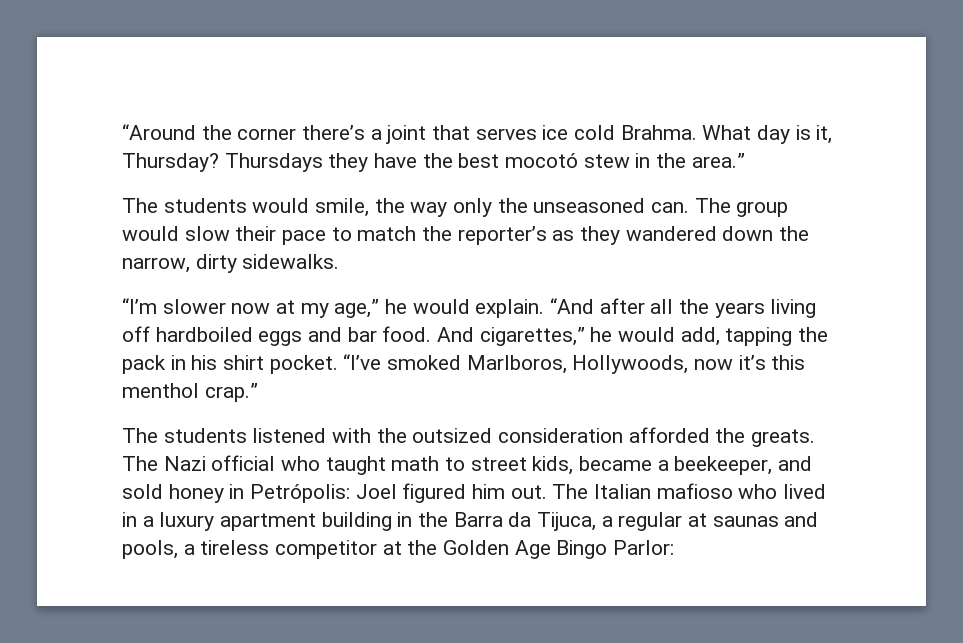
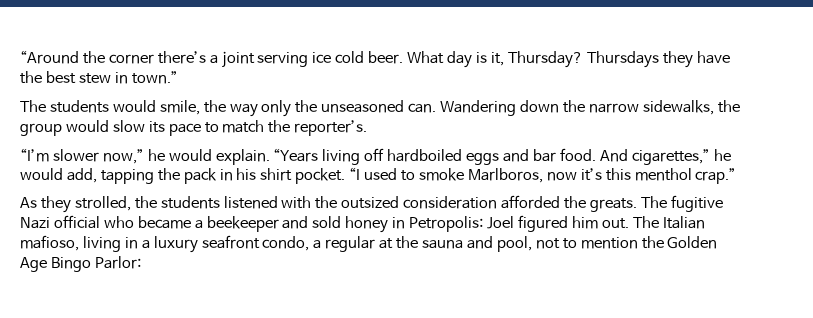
- “Around the corner there’s a joint that serves ice cold Brahma.
+ “Around the corner there’s a joint serving ice cold beer.
- Thursdays they have the best mocotó stew in the area.”
+ Thursdays they have the best stew in town.”
- The group would slow their pace to match the reporter’s as they wandered down the narrow, dirty sidewalks.
- “I’m slower now at my age,” he would explain. “And after all the years living off hardboiled eggs and bar food.
+ Wandering down the narrow sidewalks, the group would slow its pace to match the reporter’s.
+ “I’m slower now,” he would explain. “Years living off hardboiled eggs and bar food.
- “I’ve smoked Marlboros, Hollywoods, now it’s this menthol crap.”
+ “I used to smoke Marlboros, now it’s this menthol crap.”
- The students listened with the outsized consideration afforded the greats.
+ As they strolled, the students listened with the outsized consideration afforded the greats.
- The Nazi official who taught math to street kids, became a beekeeper, and sold honey in Petrópolis: Joel figured him out.
+ The fugitive Nazi official who became a beekeeper and sold honey in Petropolis: Joel figured him out.
- The Italian mafioso who lived in a luxury apartment building in the Barra da Tijuca, a regular at saunas and pools, a tireless competitor at the Golden Age Bingo Parlor:
+ The Italian mafioso, living in a luxury seafront condo, a regular at the sauna and pool, not to mention the Golden Age Bingo Parlor:

